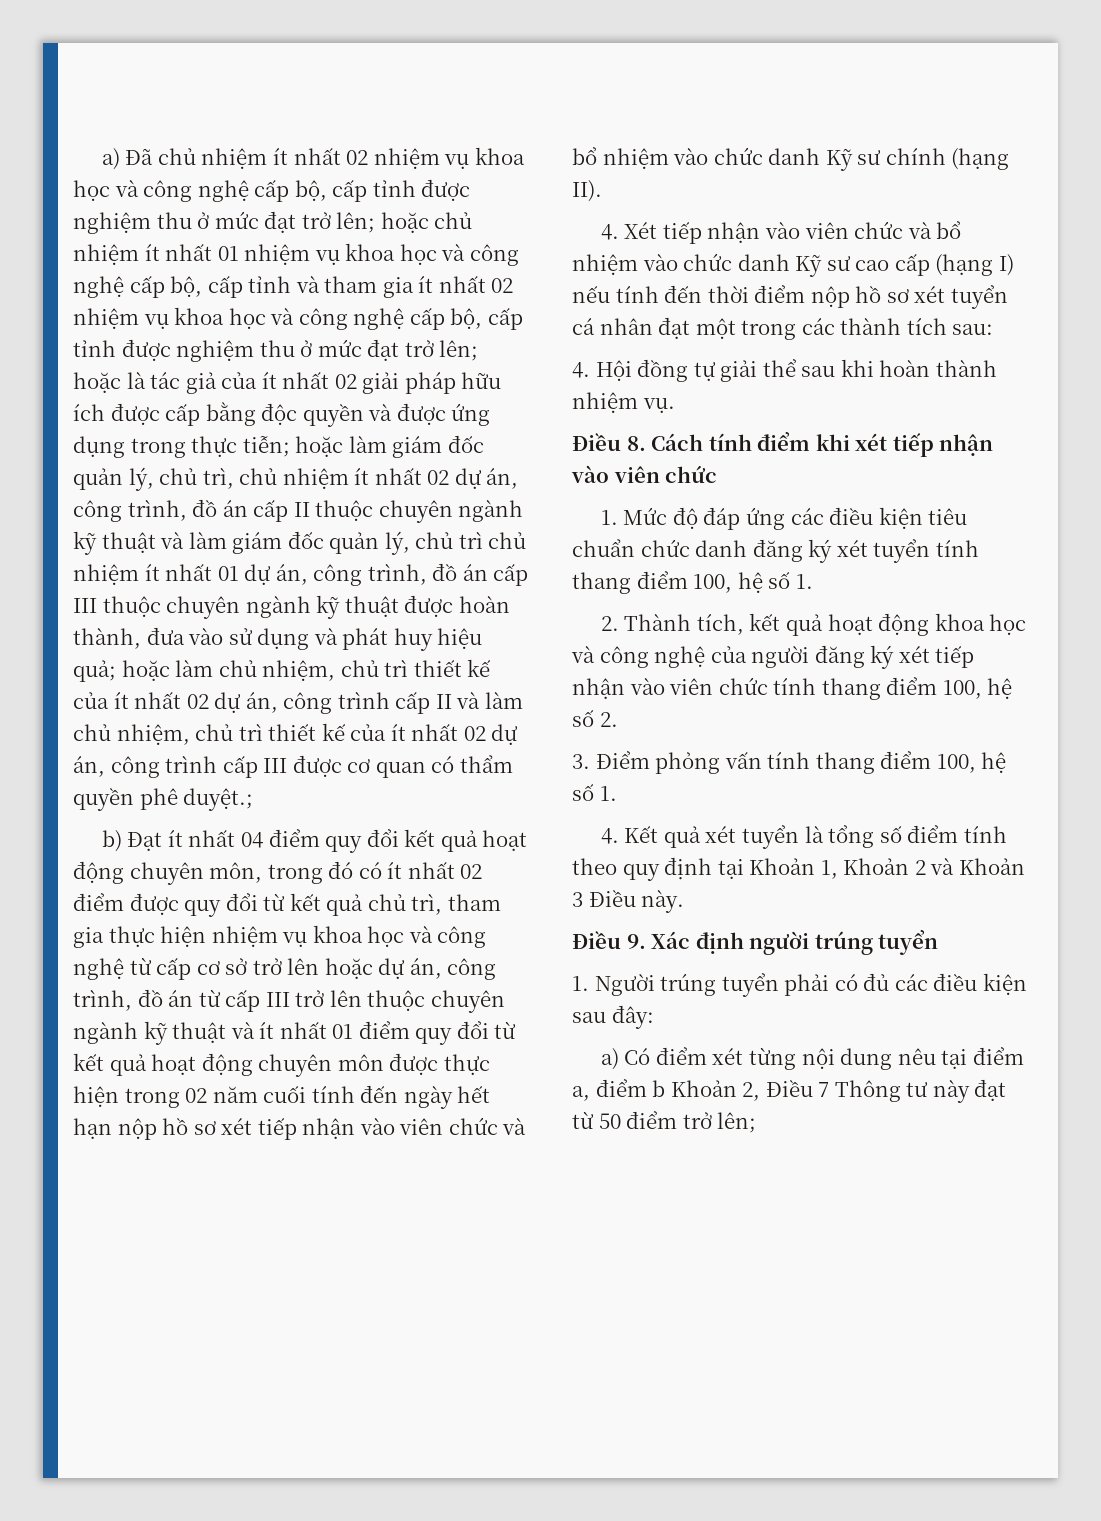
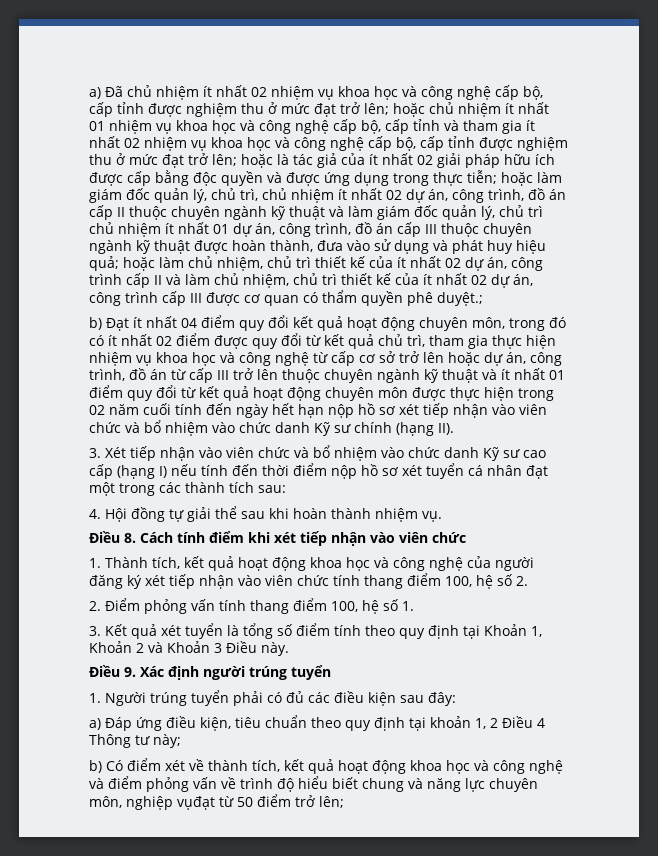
- 4. Xét tiếp nhận vào viên chức và bổ nhiệm vào chức danh Kỹ sư cao cấp (hạng I) nếu tính đến thời điểm nộp hồ sơ xét tuyển cá nhân đạt một trong các thành tích sau:
+ 3. Xét tiếp nhận vào viên chức và bổ nhiệm vào chức danh Kỹ sư cao cấp (hạng I) nếu tính đến thời điểm nộp hồ sơ xét tuyển cá nhân đạt một trong các thành tích sau:
- 1. Mức độ đáp ứng các điều kiện tiêu chuẩn chức danh đăng ký xét tuyển tính thang điểm 100, hệ số 1.
- 2. Thành tích, kết quả hoạt động khoa học và công nghệ của người đăng ký xét tiếp nhận vào viên chức tính thang điểm 100, hệ số 2.
+ 1. Thành tích, kết quả hoạt động khoa học và công nghệ của người đăng ký xét tiếp nhận vào viên chức tính thang điểm 100, hệ số 2.
- 3. Điểm phỏng vấn tính thang điểm 100, hệ số 1.
+ 2. Điểm phỏng vấn tính thang điểm 100, hệ số 1.
- 4. Kết quả xét tuyển là tổng số điểm tính theo quy định tại Khoản 1, Khoản 2 và Khoản 3 Điều này.
+ 3. Kết quả xét tuyển là tổng số điểm tính theo quy định tại Khoản 1, Khoản 2 và Khoản 3 Điều này.
- a) Có điểm xét từng nội dung nêu tại điểm a, điểm b Khoản 2, Điều 7 Thông tư này đạt từ 50 điểm trở lên;
+ a) Đáp ứng điều kiện, tiêu chuẩn theo quy định tại khoản 1, 2 Điều 4 Thông tư này;
+ b) Có điểm xét về thành tích, kết quả hoạt động khoa học và công nghệ và điểm phỏng vấn về trình độ hiểu biết chung và năng lực chuyên môn, nghiệp vụđạt từ 50 điểm trở lên;

